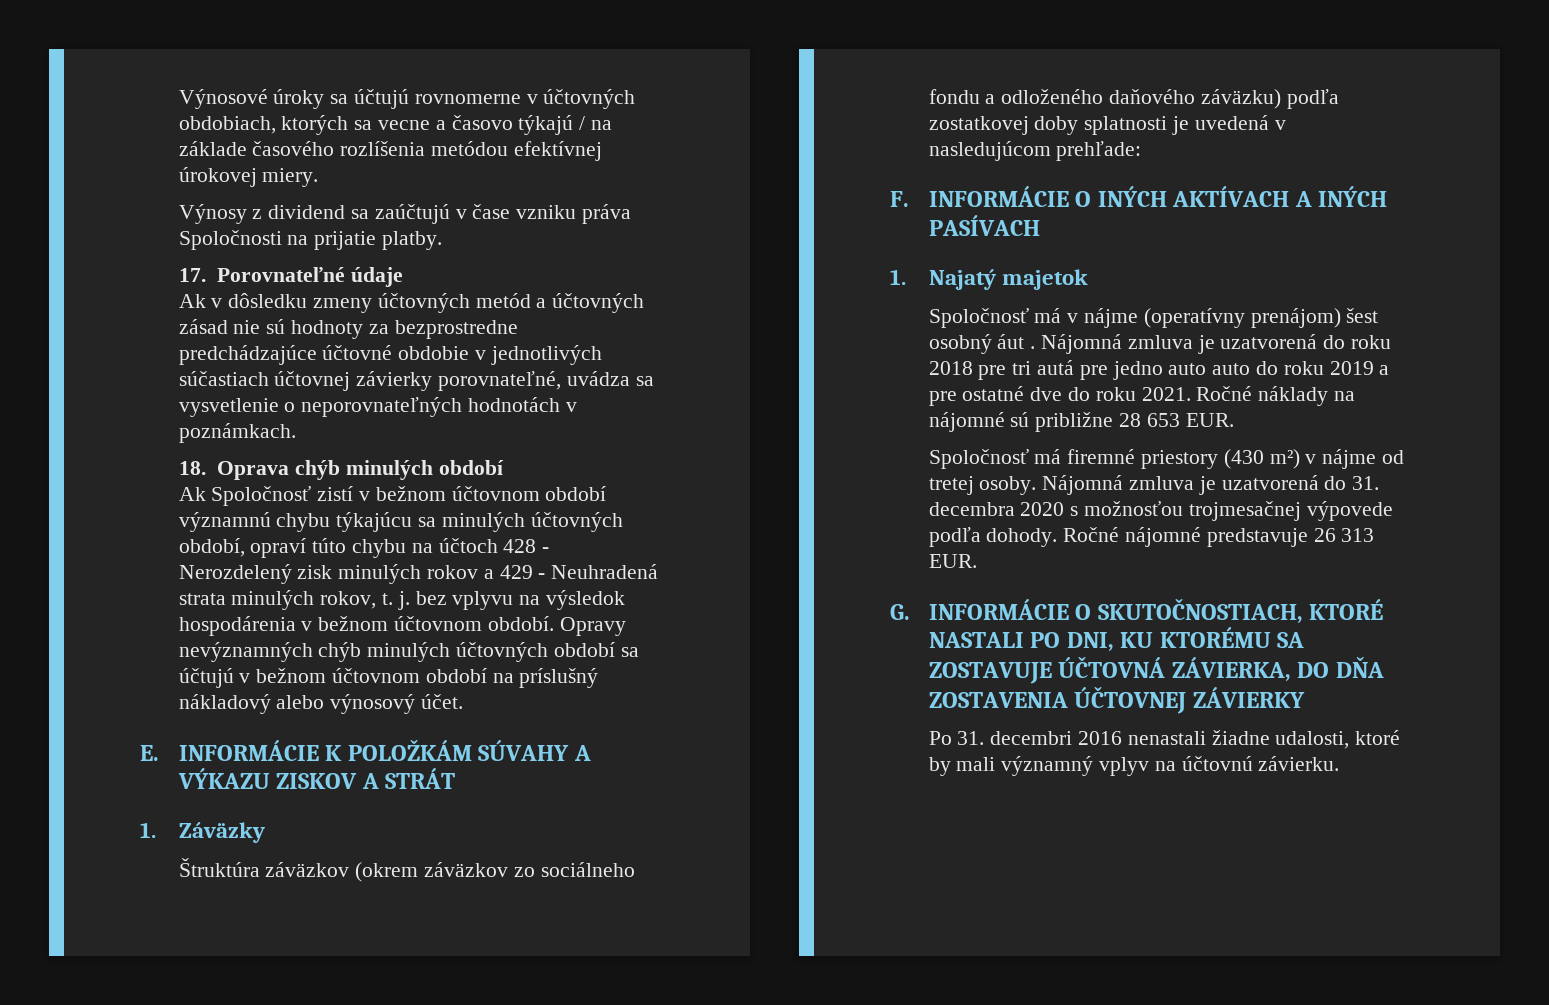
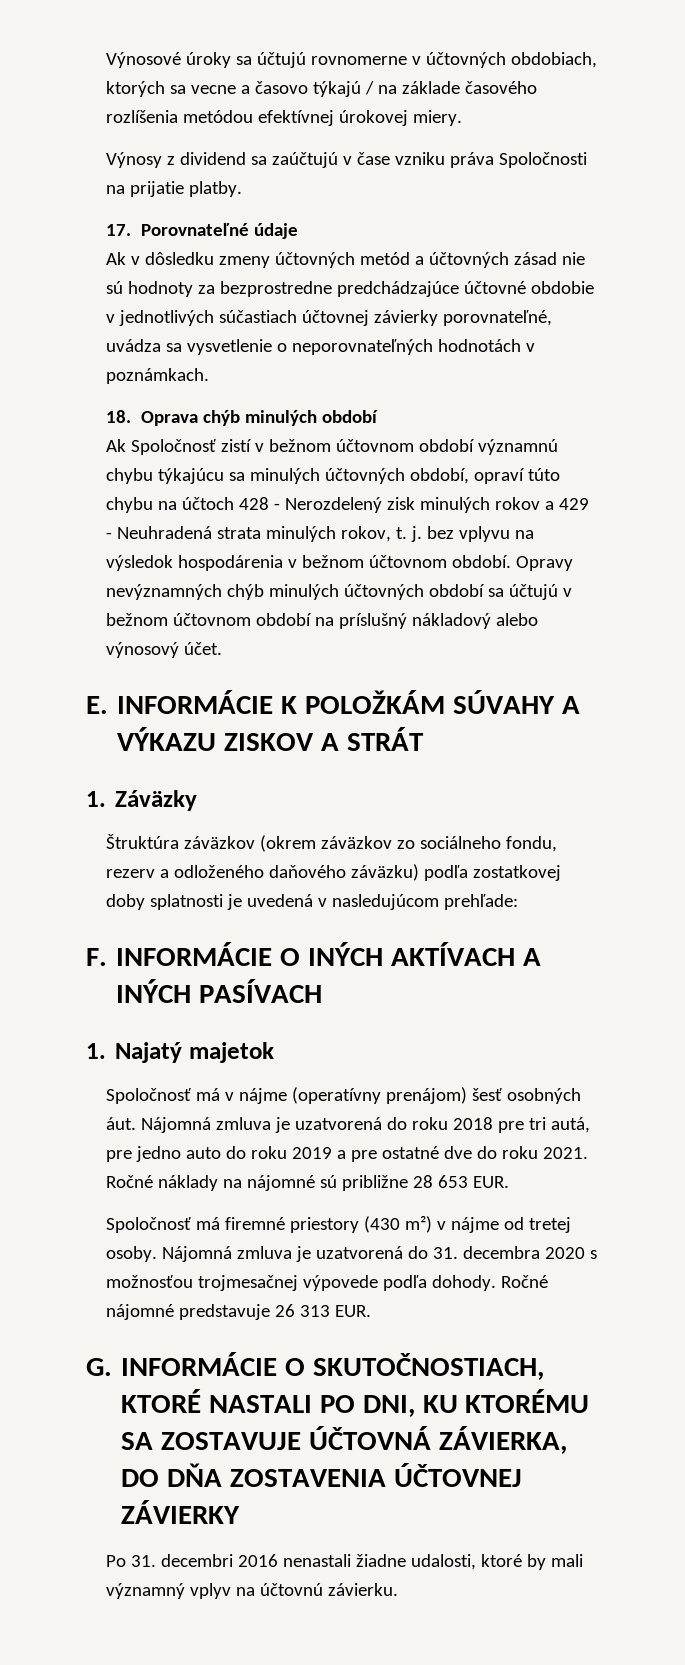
- Štruktúra záväzkov (okrem záväzkov zo sociálneho fondu a odloženého daňového záväzku) podľa zostatkovej doby splatnosti je uvedená v nasledujúcom prehľade:
+ Štruktúra záväzkov (okrem záväzkov zo sociálneho fondu, rezerv a odloženého daňového záväzku) podľa zostatkovej doby splatnosti je uvedená v nasledujúcom prehľade:
- Spoločnosť má v nájme (operatívny prenájom) šest osobný áut .
+ Spoločnosť má v nájme (operatívny prenájom) šesť osobných áut.
- Nájomná zmluva je uzatvorená do roku 2018 pre tri autá pre jedno auto auto do roku 2019 a pre ostatné dve do roku 2021.
+ Nájomná zmluva je uzatvorená do roku 2018 pre tri autá, pre jedno auto do roku 2019 a pre ostatné dve do roku 2021.

